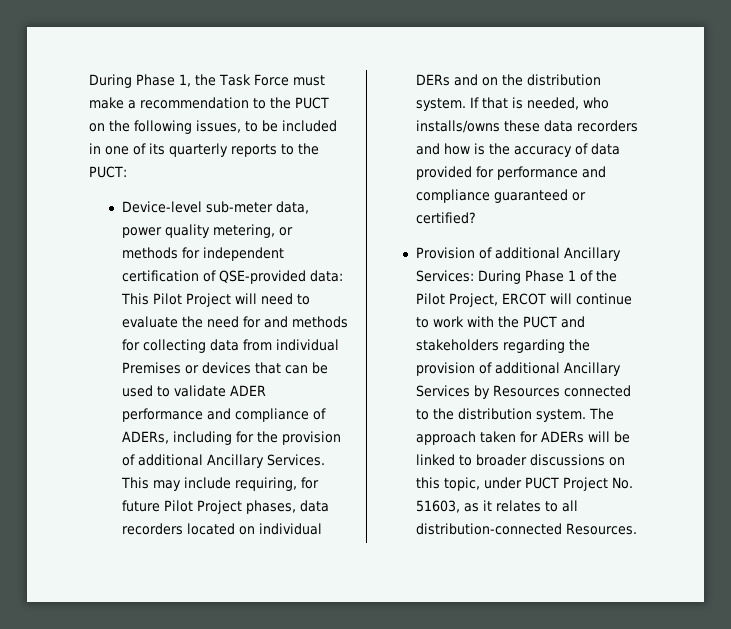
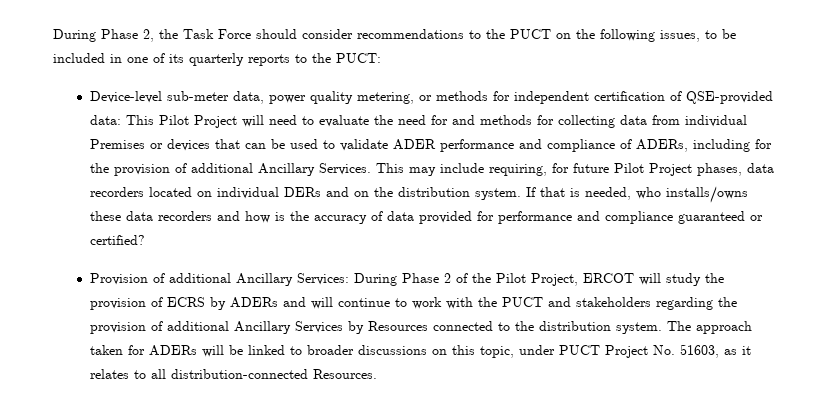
- During Phase 1, the Task Force must make a recommendation to the PUCT on the following issues, to be included in one of its quarterly reports to the PUCT:
+ During Phase 2, the Task Force should consider recommendations to the PUCT on the following issues, to be included in one of its quarterly reports to the PUCT:
- Provision of additional Ancillary Services: During Phase 1 of the Pilot Project, ERCOT will continue to work with the PUCT and stakeholders regarding the provision of additional Ancillary Services by Resources connected to the distribution system.
+ Provision of additional Ancillary Services: During Phase 2 of the Pilot Project, ERCOT will study the provision of ECRS by ADERs and will continue to work with the PUCT and stakeholders regarding the provision of additional Ancillary Services by Resources connected to the distribution system.

